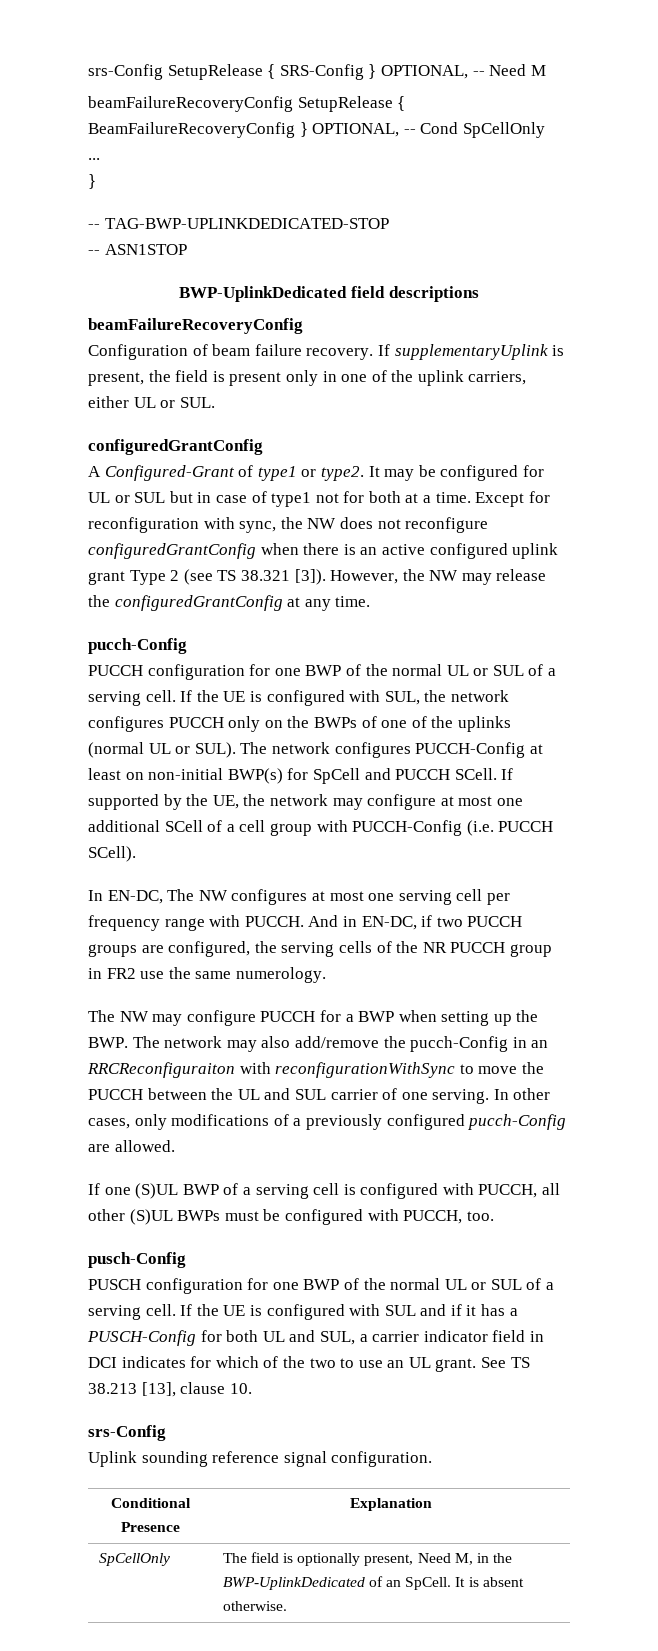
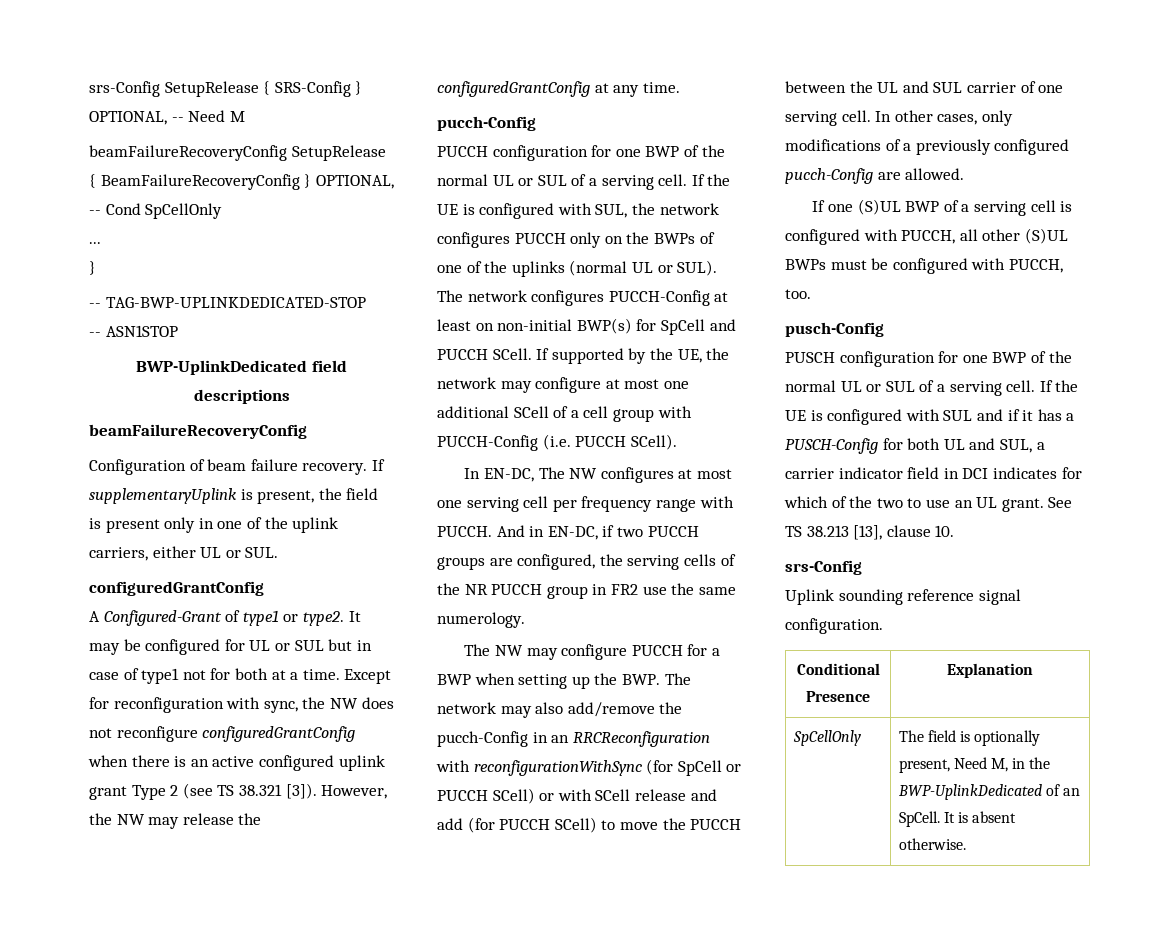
- The NW may configure PUCCH for a BWP when setting up the BWP. The network may also add/remove the pucch-Config in an RRCReconfiguraiton with reconfigurationWithSync to move the PUCCH between the UL and SUL carrier of one serving.
+ The NW may configure PUCCH for a BWP when setting up the BWP. The network may also add/remove the pucch-Config in an RRCReconfiguration with reconfigurationWithSync (for SpCell or PUCCH SCell) or with SCell release and add (for PUCCH SCell) to move the PUCCH between the UL and SUL carrier of one serving cell.

